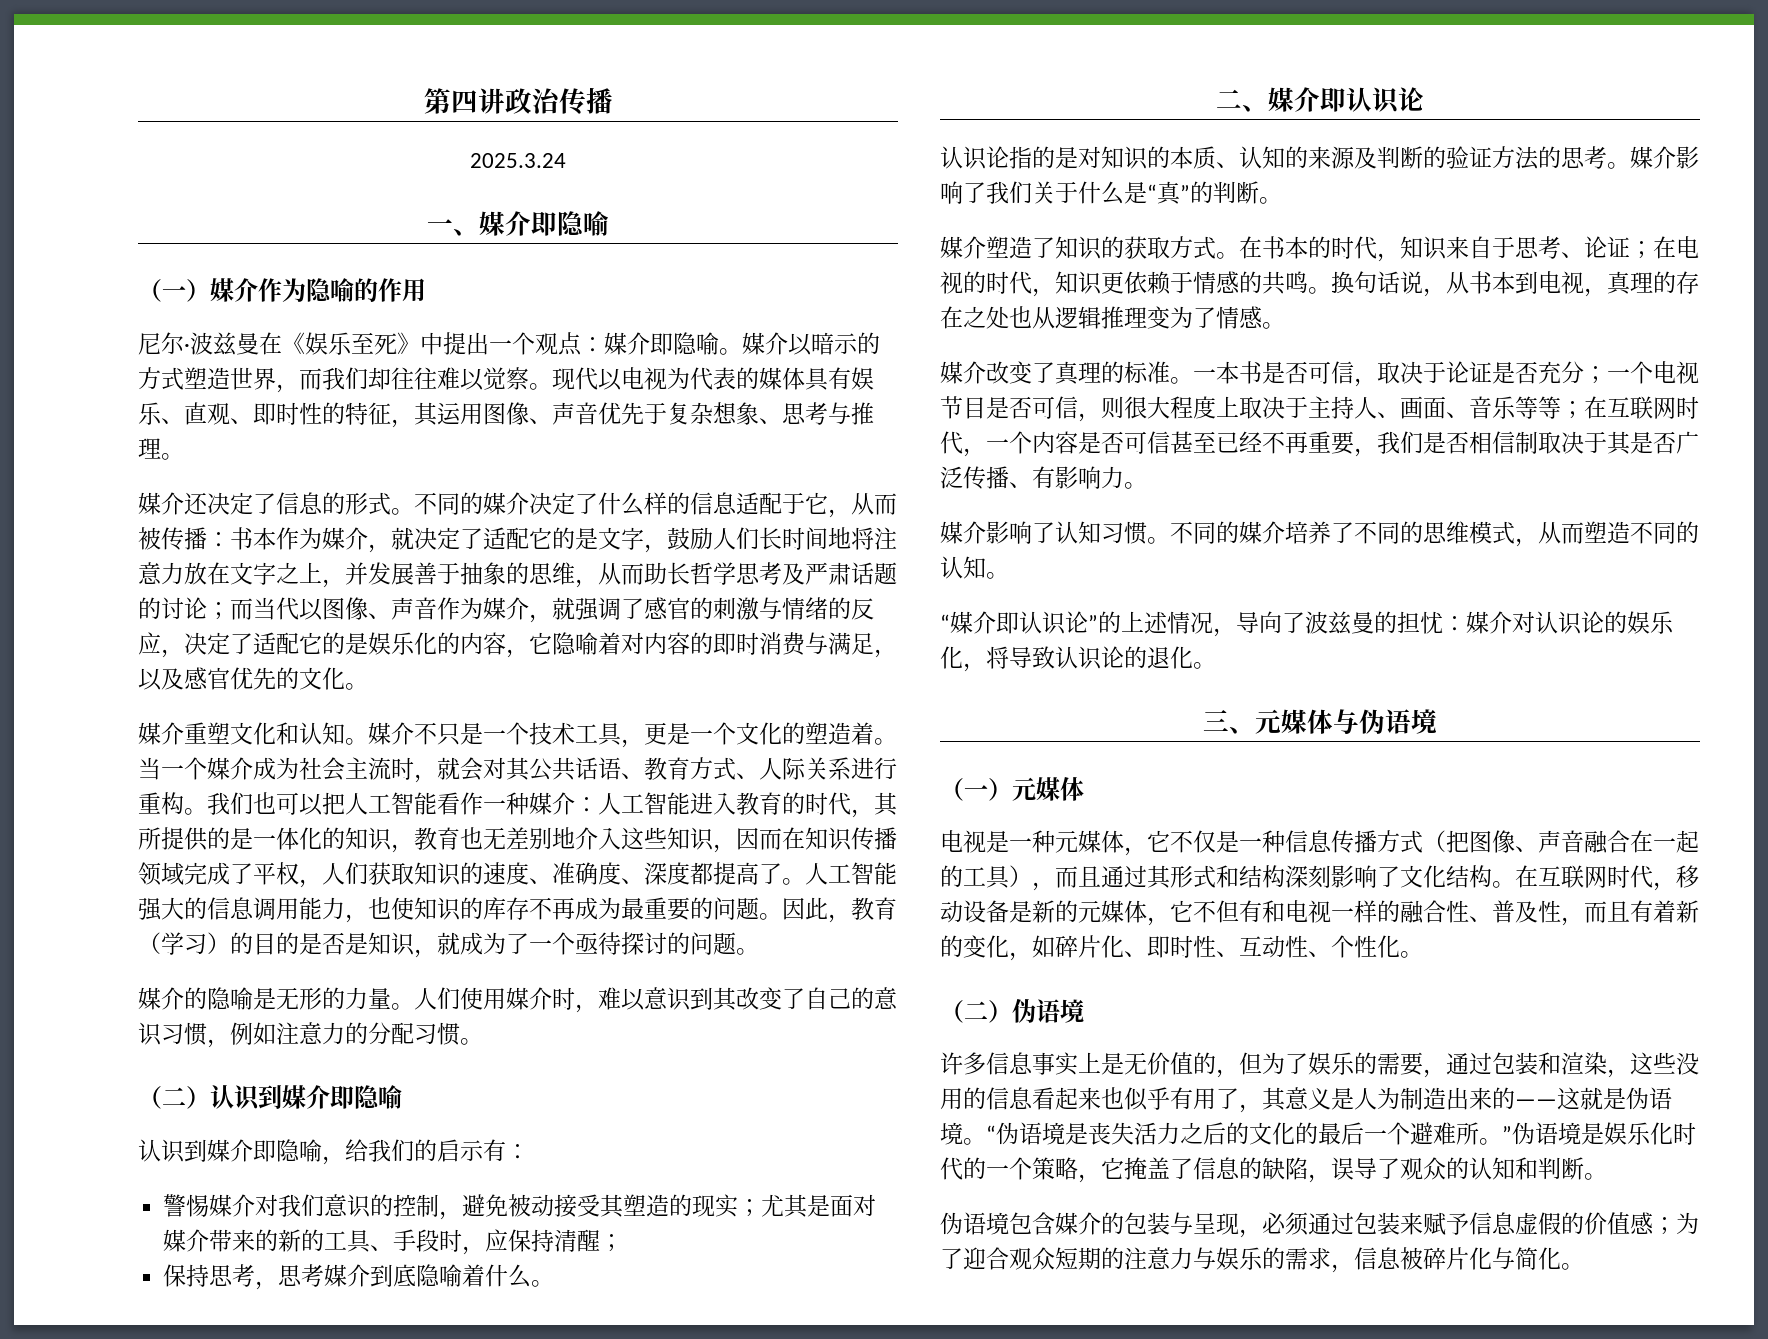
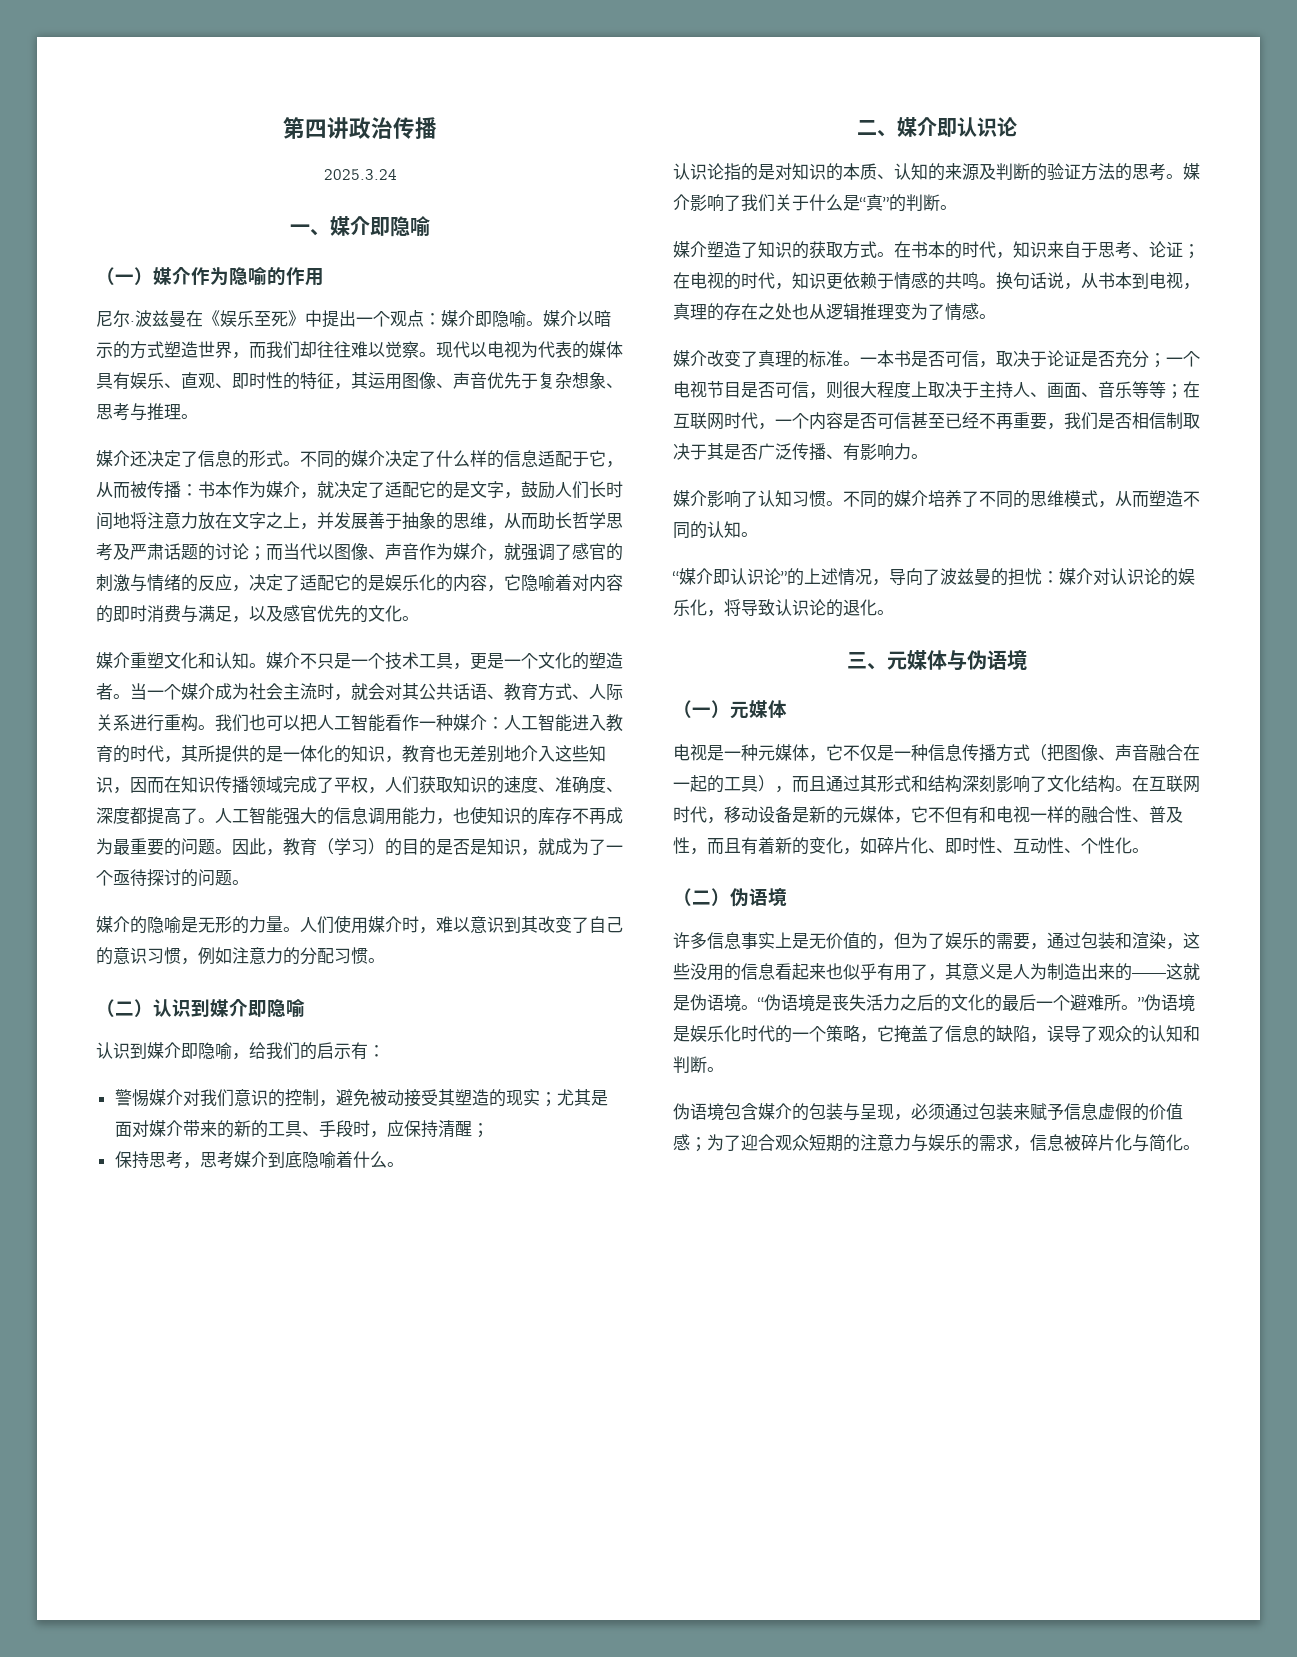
- 媒介不只是一个技术工具，更是一个文化的塑造着。
+ 媒介不只是一个技术工具，更是一个文化的塑造者。

